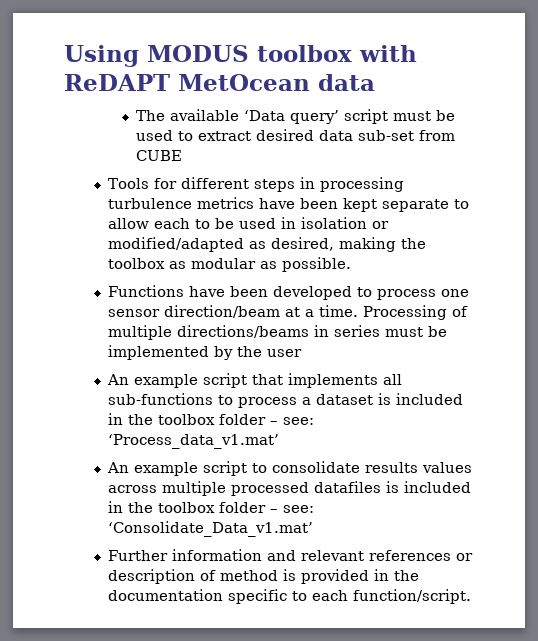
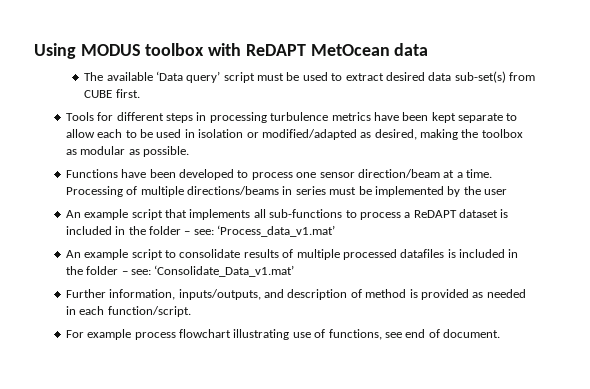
- The available ‘Data query’ script must be used to extract desired data sub-set from CUBE
+ The available ‘Data query’ script must be used to extract desired data sub-set(s) from CUBE first.
- An example script that implements all sub-functions to process a dataset is included in the toolbox folder – see: ‘Process_data_v1.mat’
+ An example script that implements all sub-functions to process a ReDAPT dataset is included in the folder – see: ‘Process_data_v1.mat’
- An example script to consolidate results values across multiple processed datafiles is included in the toolbox folder – see: ‘Consolidate_Data_v1.mat’
+ An example script to consolidate results of multiple processed datafiles is included in the folder – see: ‘Consolidate_Data_v1.mat’
- Further information and relevant references or description of method is provided in the documentation specific to each function/script.
+ Further information, inputs/outputs, and description of method is provided as needed in each function/script.
+ For example process flowchart illustrating use of functions, see end of document.

